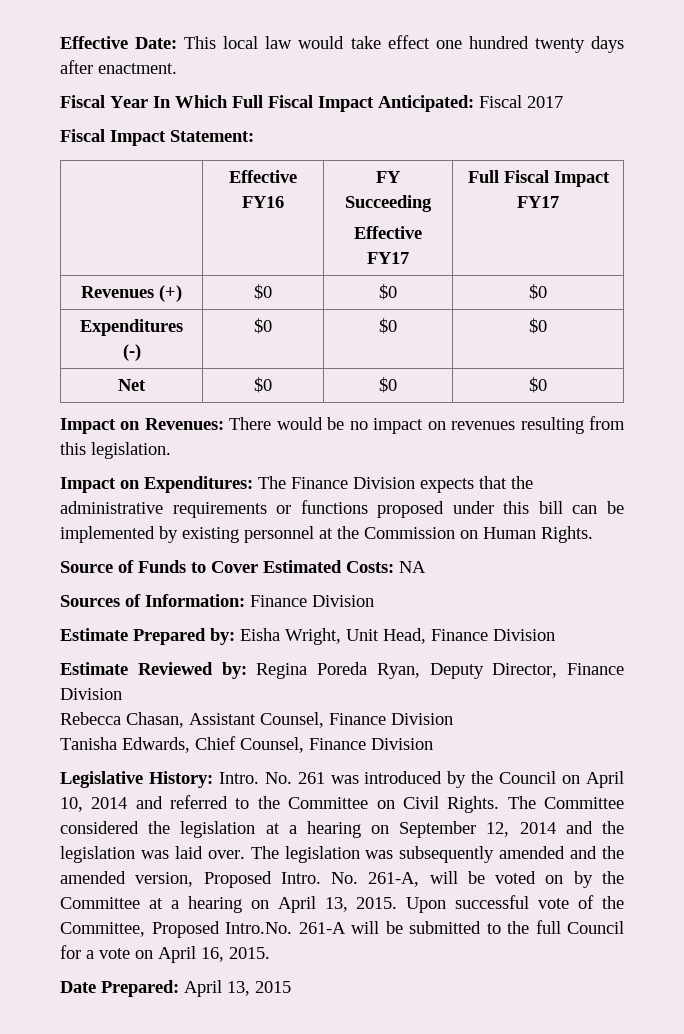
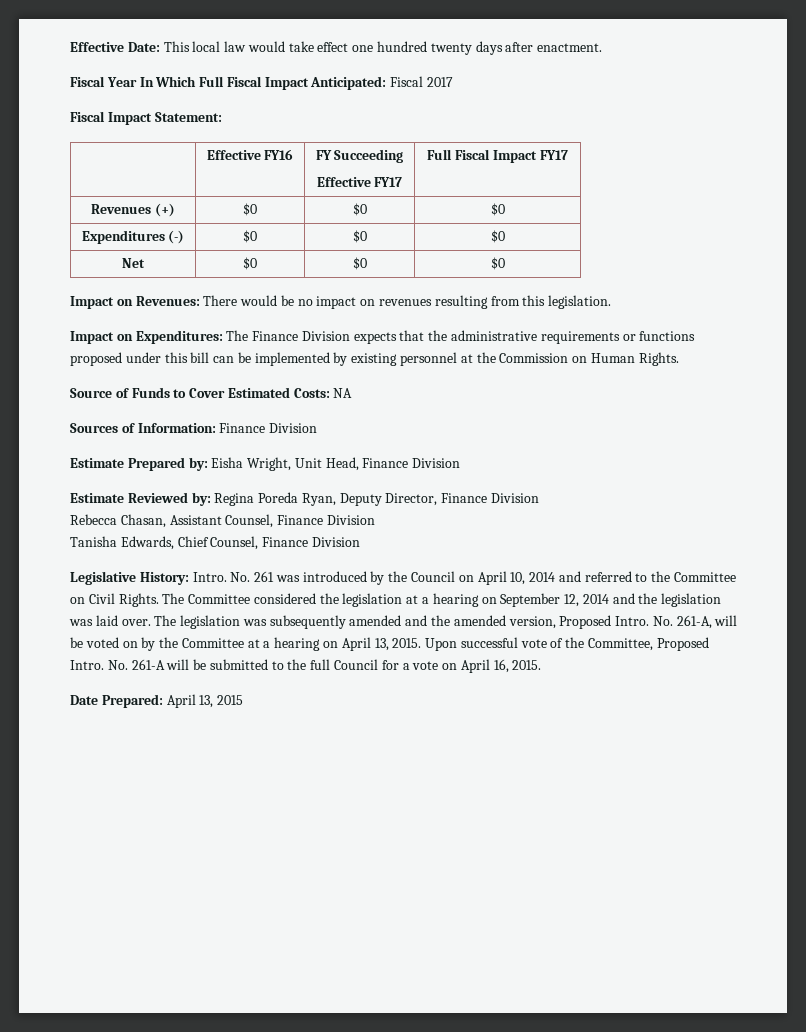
- Upon successful vote of the Committee, Proposed Intro.No. 261-A will be submitted to the full Council for a vote on April 16, 2015.
+ Upon successful vote of the Committee, Proposed Intro. No. 261-A will be submitted to the full Council for a vote on April 16, 2015.

